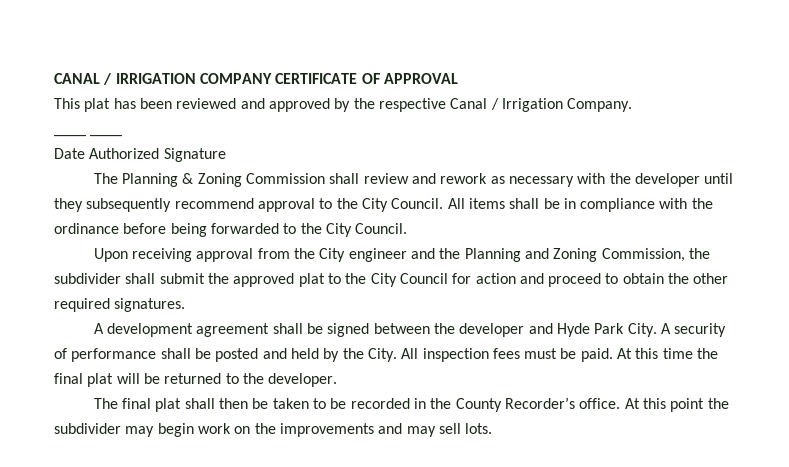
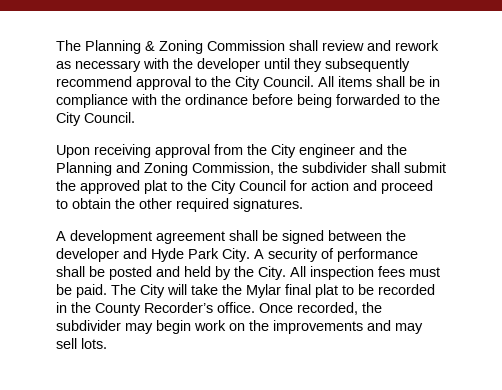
- CANAL / IRRIGATION COMPANY CERTIFICATE OF APPROVAL
- This plat has been reviewed and approved by the respective Canal / Irrigation Company.
- ____ ____
- Date Authorized Signature
- At this time the final plat will be returned to the developer.
- The final plat shall then be taken to be recorded in the County Recorder’s office.
+ The City will take the Mylar final plat to be recorded in the County Recorder’s office.
- At this point the subdivider may begin work on the improvements and may sell lots.
+ Once recorded, the subdivider may begin work on the improvements and may sell lots.

